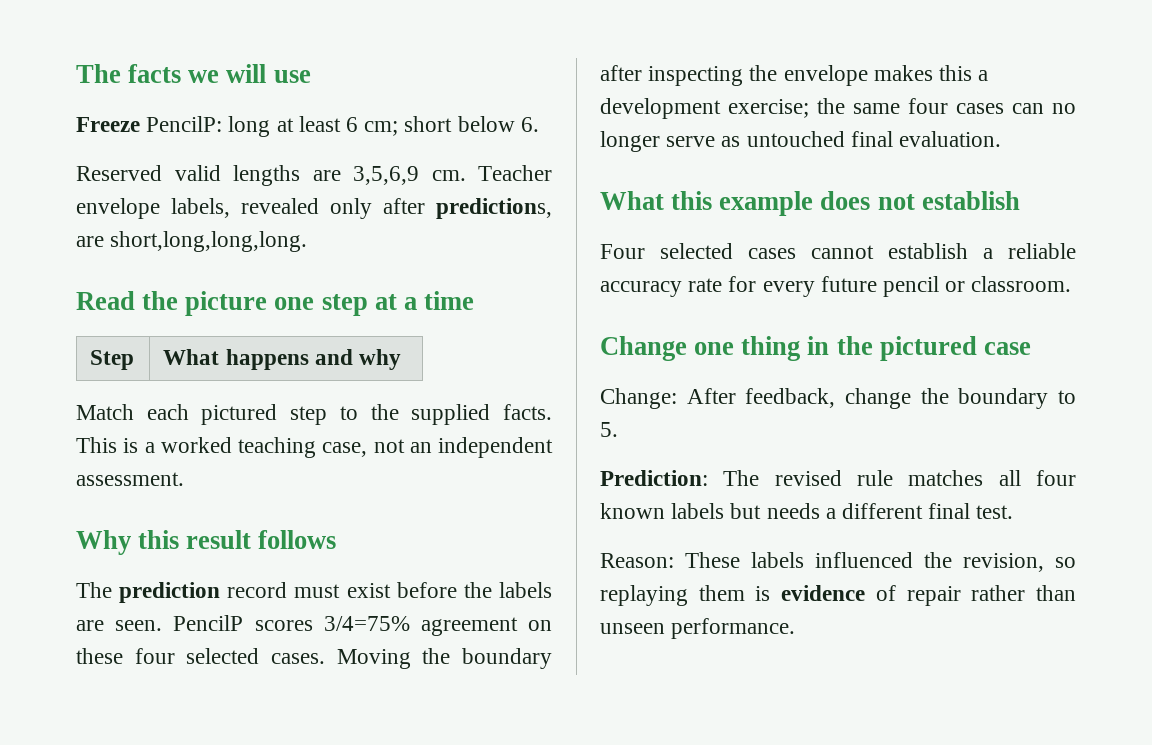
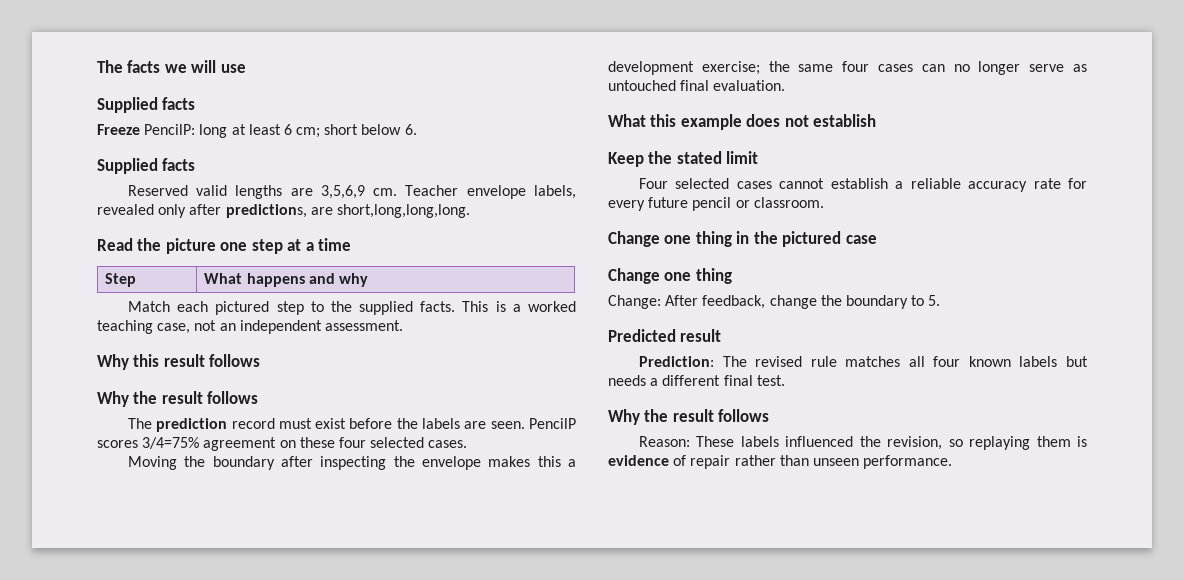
  The facts we will use
+ Supplied facts
  Freeze PencilP: long at least 6 cm; short below 6.
+ Supplied facts
  Why this result follows
+ Why the result follows
- PencilP scores 3/4=75% agreement on these four selected cases. Moving the boundary after inspecting the envelope makes this a development exercise; the same four cases can no longer serve as untouched final evaluation.
+ PencilP scores 3/4=75% agreement on these four selected cases.
+ Moving the boundary after inspecting the envelope makes this a development exercise; the same four cases can no longer serve as untouched final evaluation.
+ Keep the stated limit
  Change one thing in the pictured case
+ Change one thing
+ Predicted result
  Prediction: The revised rule matches all four known labels but needs a different final test.
+ Why the result follows

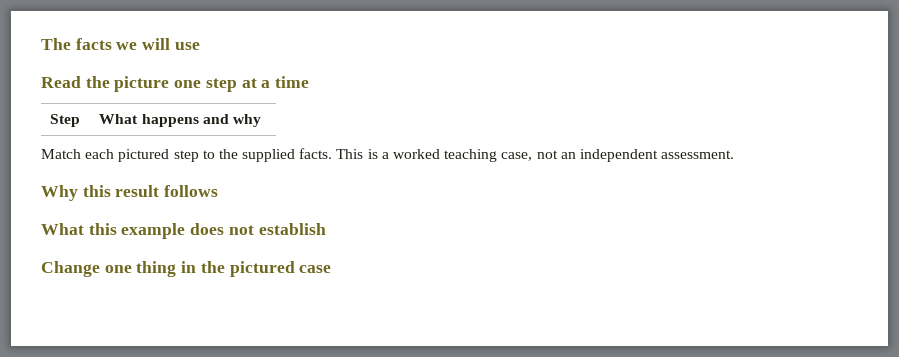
  The facts we will use
- Supplied facts
- Freeze PencilP: long at least 6 cm; short below 6.
- Supplied facts
- Reserved valid lengths are 3,5,6,9 cm. Teacher envelope labels, revealed only after predictions, are short,long,long,long.
  Why this result follows
- Why the result follows
- The prediction record must exist before the labels are seen. PencilP scores 3/4=75% agreement on these four selected cases.
- Moving the boundary after inspecting the envelope makes this a development exercise; the same four cases can no longer serve as untouched final evaluation.
- Keep the stated limit
- Four selected cases cannot establish a reliable accuracy rate for every future pencil or classroom.
  Change one thing in the pictured case
- Change one thing
- Change: After feedback, change the boundary to 5.
- Predicted result
- Prediction: The revised rule matches all four known labels but needs a different final test.
- Why the result follows
- Reason: These labels influenced the revision, so replaying them is evidence of repair rather than unseen performance.

